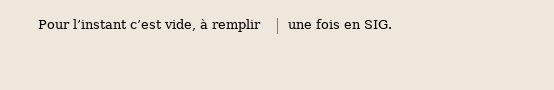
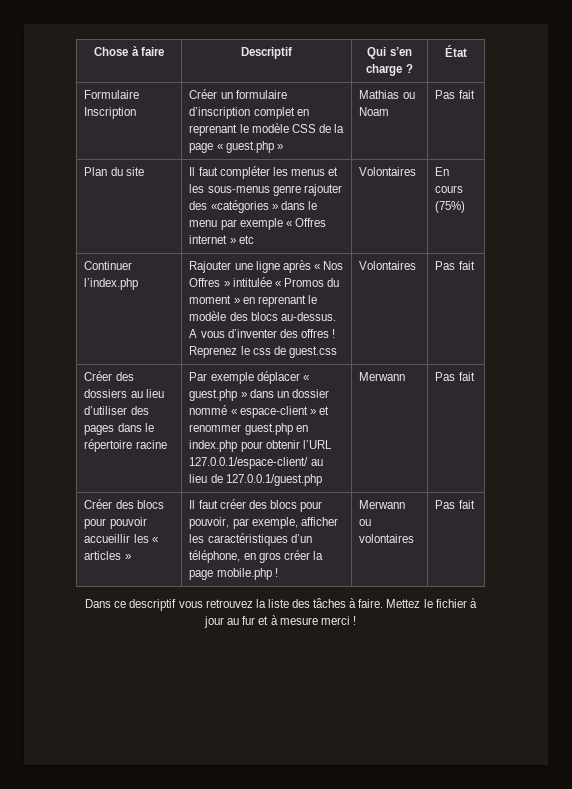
- Pour l’instant c’est vide, à remplir une fois en SIG.
+ Chose à faire | Descriptif | Qui s’en charge ? | État
+ Formulaire Inscription | Créer un formulaire d’inscription complet en reprenant le modèle CSS de la page « guest.php » | Mathias ou Noam | Pas fait
+ Plan du site | Il faut compléter les menus et les sous-menus genre rajouter des «catégories » dans le menu par exemple « Offres internet » etc | Volontaires | En cours (75%)
+ Continuer l’index.php | Rajouter une ligne après « Nos Offres » intitulée « Promos du moment » en reprenant le modèle des blocs au-dessus. A vous d’inventer des offres ! Reprenez le css de guest.css | Volontaires | Pas fait
+ Créer des dossiers au lieu d’utiliser des pages dans le répertoire racine | Par exemple déplacer « guest.php » dans un dossier nommé « espace-client » et renommer guest.php en index.php pour obtenir l’URL 127.0.0.1/espace-client/ au lieu de 127.0.0.1/guest.php | Merwann | Pas fait
+ Créer des blocs pour pouvoir accueillir les « articles » | Il faut créer des blocs pour pouvoir, par exemple, afficher les caractéristiques d’un téléphone, en gros créer la page mobile.php ! | Merwann ou volontaires | Pas fait
+ Dans ce descriptif vous retrouvez la liste des tâches à faire. Mettez le fichier à jour au fur et à mesure merci !

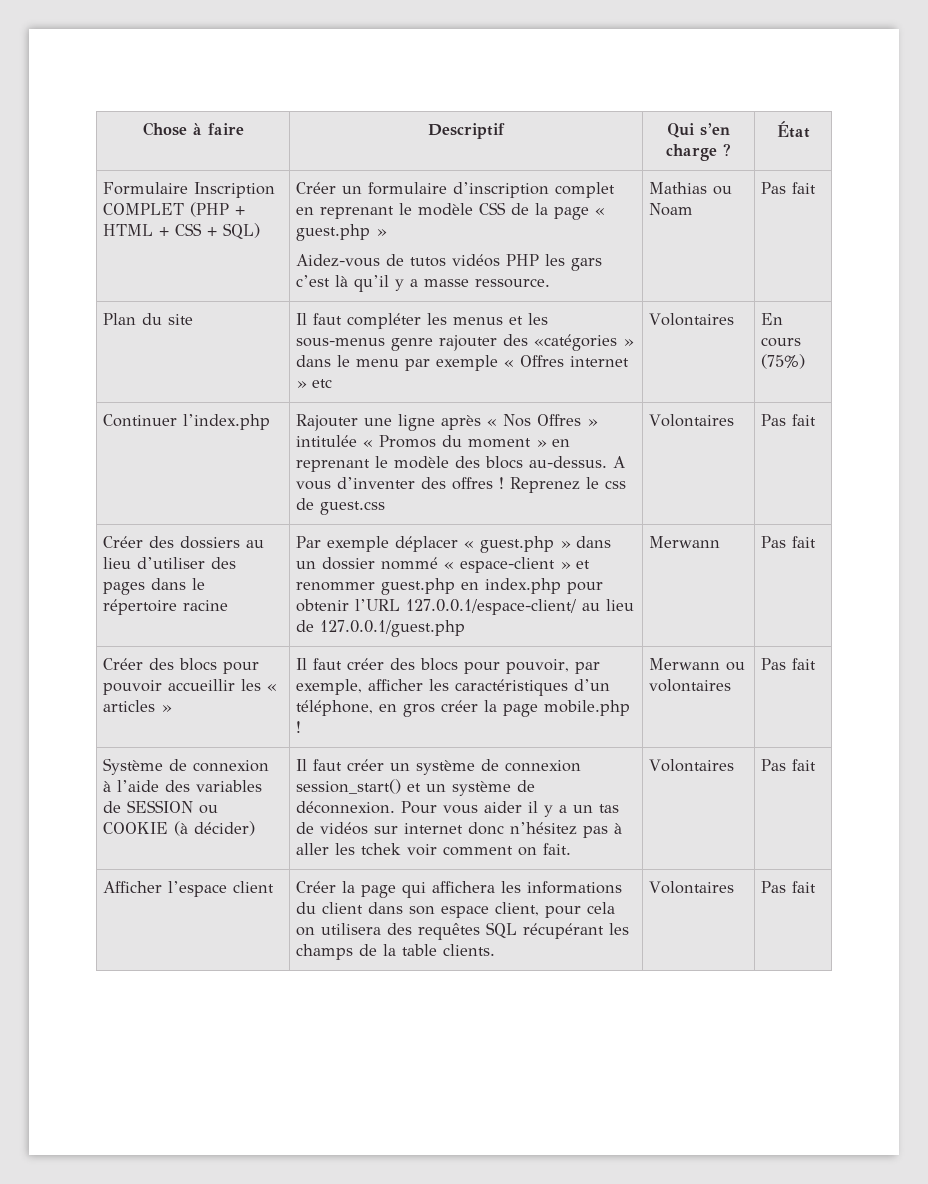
- Formulaire Inscription
+ Formulaire Inscription COMPLET (PHP + HTML + CSS + SQL)
+ Aidez-vous de tutos vidéos PHP les gars c’est là qu’il y a masse ressource.
- Dans ce descriptif vous retrouvez la liste des tâches à faire. Mettez le fichier à jour au fur et à mesure merci !
+ Système de connexion à l’aide des variables de SESSION ou COOKIE (à décider) | Il faut créer un système de connexion session_start() et un système de déconnexion. Pour vous aider il y a un tas de vidéos sur internet donc n’hésitez pas à aller les tchek voir comment on fait. | Volontaires | Pas fait
+ Afficher l’espace client | Créer la page qui affichera les informations du client dans son espace client, pour cela on utilisera des requêtes SQL récupérant les champs de la table clients. | Volontaires | Pas fait

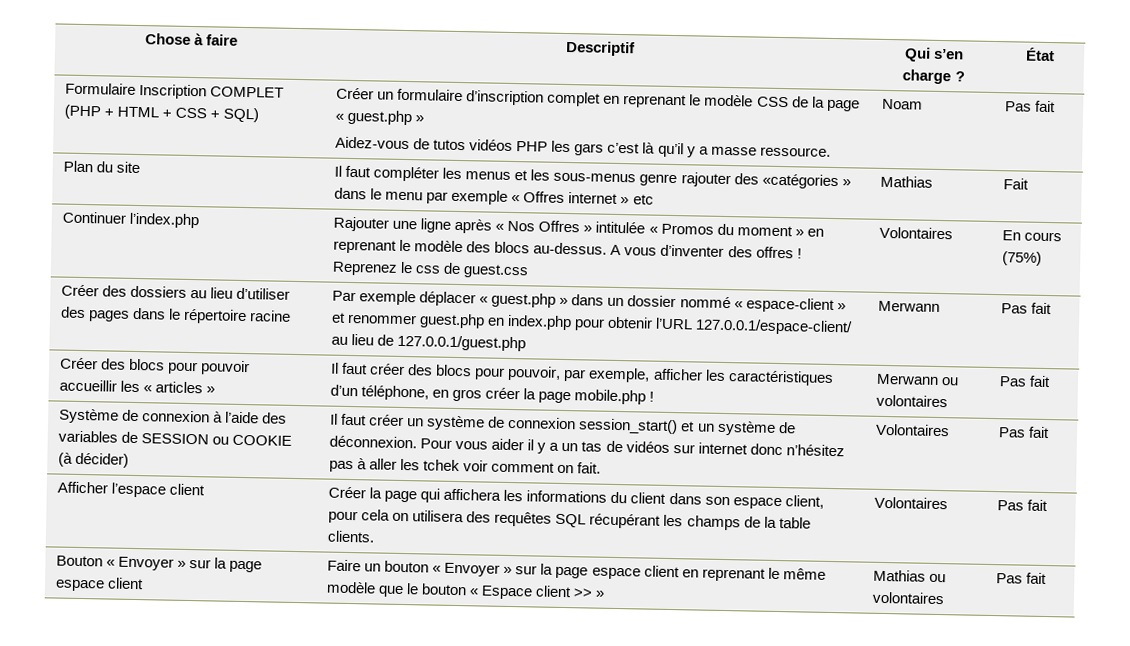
- Mathias ou Noam
+ Noam
- Plan du site | Il faut compléter les menus et les sous-menus genre rajouter des «catégories » dans le menu par exemple « Offres internet » etc | Volontaires | En cours (75%)
+ Plan du site | Il faut compléter les menus et les sous-menus genre rajouter des «catégories » dans le menu par exemple « Offres internet » etc | Mathias | Fait
- Continuer l’index.php | Rajouter une ligne après « Nos Offres » intitulée « Promos du moment » en reprenant le modèle des blocs au-dessus. A vous d’inventer des offres ! Reprenez le css de guest.css | Volontaires | Pas fait
+ Continuer l’index.php | Rajouter une ligne après « Nos Offres » intitulée « Promos du moment » en reprenant le modèle des blocs au-dessus. A vous d’inventer des offres ! Reprenez le css de guest.css | Volontaires | En cours (75%)
+ Bouton « Envoyer » sur la page espace client | Faire un bouton « Envoyer » sur la page espace client en reprenant le même modèle que le bouton « Espace client >> » | Mathias ou volontaires | Pas fait

